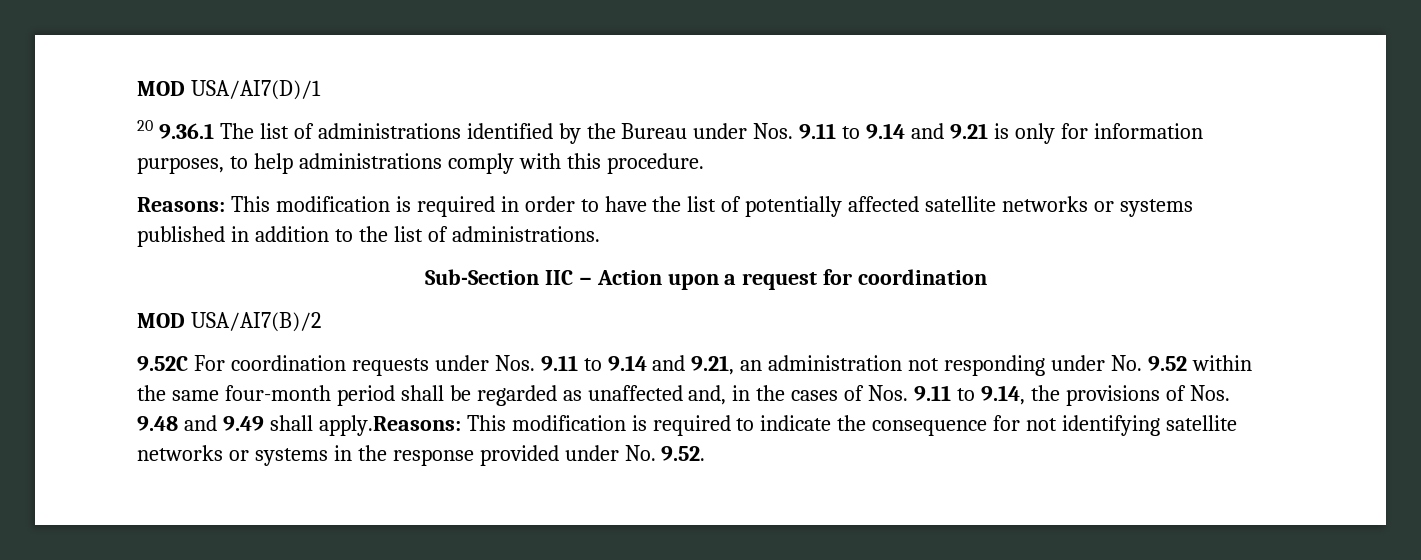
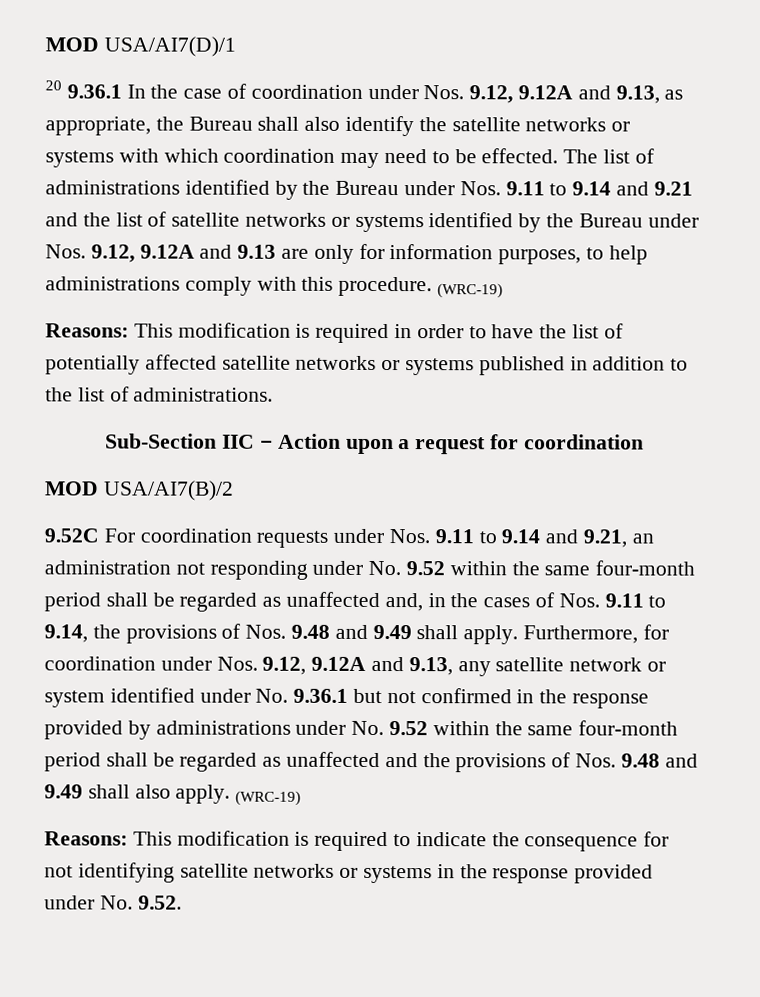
- 20 9.36.1 The list of administrations identified by the Bureau under Nos. 9.11 to 9.14 and 9.21 is only for information purposes, to help administrations comply with this procedure.
+ 20 9.36.1 In the case of coordination under Nos. 9.12, 9.12A and 9.13, as appropriate, the Bureau shall also identify the satellite networks or systems with which coordination may need to be effected. The list of administrations identified by the Bureau under Nos. 9.11 to 9.14 and 9.21 and the list of satellite networks or systems identified by the Bureau under Nos. 9.12, 9.12A and 9.13 are only for information purposes, to help administrations comply with this procedure. (WRC-19)
- 9.52C For coordination requests under Nos. 9.11 to 9.14 and 9.21, an administration not responding under No. 9.52 within the same four-month period shall be regarded as unaffected and, in the cases of Nos. 9.11 to 9.14, the provisions of Nos. 9.48 and 9.49 shall apply.Reasons:
+ 9.52C For coordination requests under Nos. 9.11 to 9.14 and 9.21, an administration not responding under No. 9.52 within the same four-month period shall be regarded as unaffected and, in the cases of Nos. 9.11 to 9.14, the provisions of Nos. 9.48 and 9.49 shall apply. Furthermore, for coordination under Nos. 9.12, 9.12A and 9.13, any satellite network or system identified under No. 9.36.1 but not confirmed in the response provided by administrations under No. 9.52 within the same four-month period shall be regarded as unaffected and the provisions of Nos. 9.48 and 9.49 shall also apply. (WRC-19)
+ Reasons:

